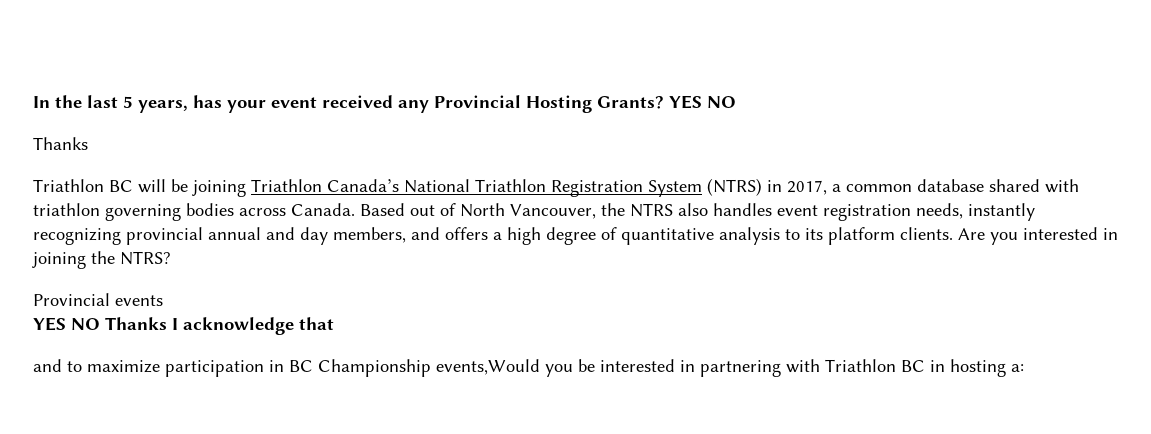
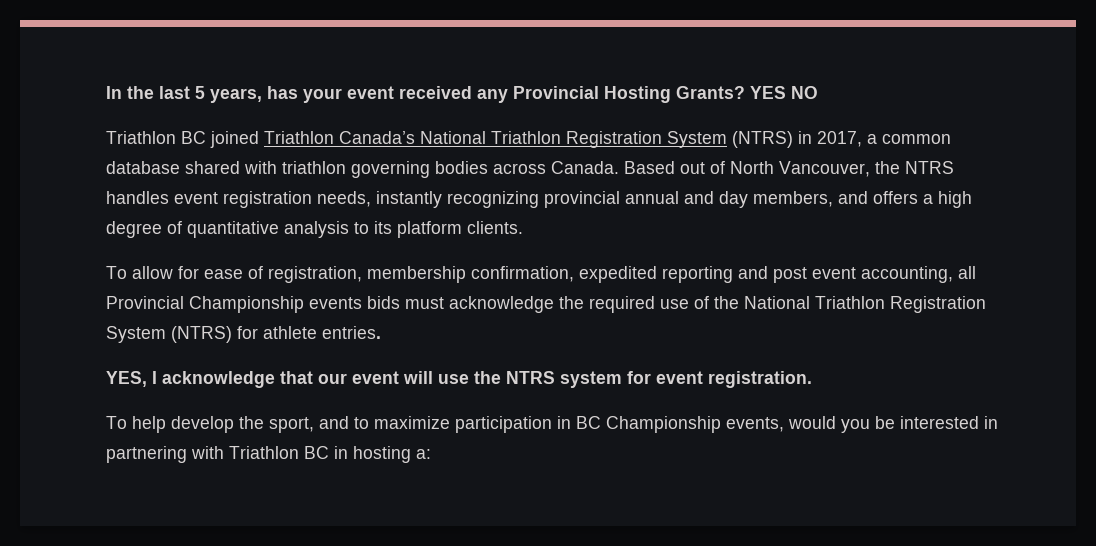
  In the last 5 years, has your event received any Provincial Hosting Grants? YES NO
- Thanks
- Triathlon BC will be joining Triathlon Canada’s National Triathlon Registration System (NTRS) in 2017, a common database shared with triathlon governing bodies across Canada.
+ Triathlon BC joined Triathlon Canada’s National Triathlon Registration System (NTRS) in 2017, a common database shared with triathlon governing bodies across Canada.
- Based out of North Vancouver, the NTRS also handles event registration needs, instantly recognizing provincial annual and day members, and offers a high degree of quantitative analysis to its platform clients. Are you interested in joining the NTRS?
- Provincial events
- YES NO Thanks I acknowledge that
- and to maximize participation in BC Championship events,Would you be interested in partnering with Triathlon BC in hosting a:
+ Based out of North Vancouver, the NTRS handles event registration needs, instantly recognizing provincial annual and day members, and offers a high degree of quantitative analysis to its platform clients.
+ To allow for ease of registration, membership confirmation, expedited reporting and post event accounting, all Provincial Championship events bids must acknowledge the required use of the National Triathlon Registration System (NTRS) for athlete entries.
+ YES, I acknowledge that our event will use the NTRS system for event registration.
+ To help develop the sport, and to maximize participation in BC Championship events, would you be interested in partnering with Triathlon BC in hosting a:

